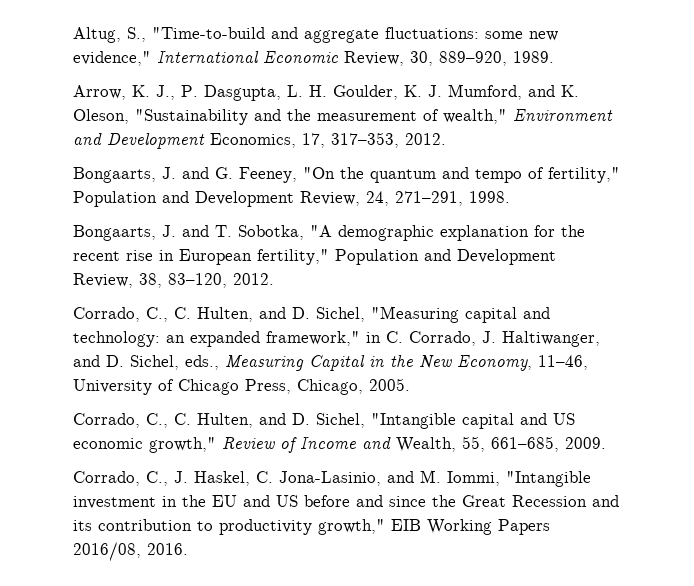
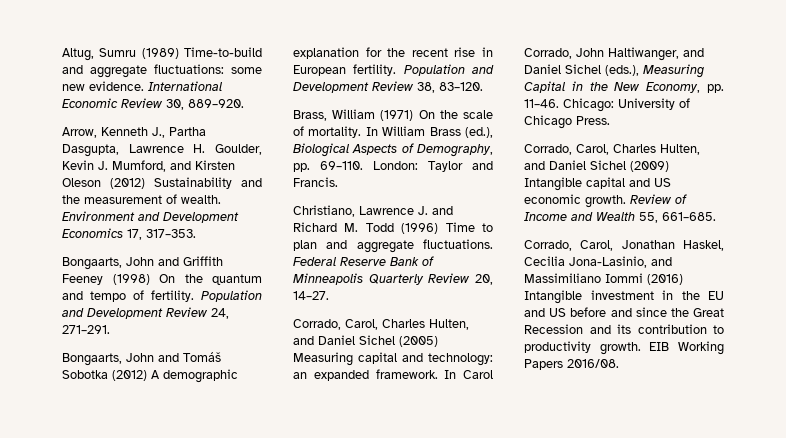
- Altug, S., "Time-to-build and aggregate fluctuations:
+ Altug, Sumru (1989) Time-to-build and aggregate fluctuations:
- some new evidence," International Economic Review, 30, 889–920, 1989.
- Arrow, K. J., P. Dasgupta, L. H. Goulder, K. J. Mumford, and K. Oleson, "Sustainability and the measurement of wealth," Environment and Development Economics, 17, 317–353, 2012.
- Bongaarts, J. and G. Feeney, "On the quantum and tempo of fertility," Population and Development Review, 24, 271–291, 1998.
- Bongaarts, J. and T. Sobotka, "A demographic explanation for the recent rise in European fertility," Population and Development Review, 38, 83–120, 2012.
- Corrado, C., C. Hulten, and D. Sichel, "Measuring capital and technology:
+ some new evidence. International Economic Review 30, 889–920.
+ Arrow, Kenneth J., Partha Dasgupta, Lawrence H. Goulder, Kevin J. Mumford, and Kirsten Oleson (2012) Sustainability and the measurement of wealth. Environment and Development Economics 17, 317–353.
+ Bongaarts, John and Griffith Feeney (1998) On the quantum and tempo of fertility. Population and Development Review 24, 271–291.
+ Bongaarts, John and Tomáš Sobotka (2012) A demographic explanation for the recent rise in European fertility. Population and Development Review 38, 83–120.
+ Brass, William (1971) On the scale of mortality. In William Brass (ed.), Biological Aspects of Demography, pp. 69–110. London: Taylor and Francis.
+ Christiano, Lawrence J. and Richard M. Todd (1996) Time to plan and aggregate fluctuations. Federal Reserve Bank of Minneapolis Quarterly Review 20, 14–27.
+ Corrado, Carol, Charles Hulten, and Daniel Sichel (2005) Measuring capital and technology:
- an expanded framework," in C. Corrado, J. Haltiwanger, and D. Sichel, eds., Measuring Capital in the New Economy, 11–46, University of Chicago Press, Chicago, 2005.
- Corrado, C., C. Hulten, and D. Sichel, "Intangible capital and US economic growth," Review of Income and Wealth, 55, 661–685, 2009.
- Corrado, C., J. Haskel, C. Jona-Lasinio, and M. Iommi, "Intangible investment in the EU and US before and since the Great Recession and its contribution to productivity growth," EIB Working Papers 2016/08, 2016.
+ an expanded framework. In Carol Corrado, John Haltiwanger, and Daniel Sichel (eds.), Measuring Capital in the New Economy, pp. 11–46. Chicago: University of Chicago Press.
+ Corrado, Carol, Charles Hulten, and Daniel Sichel (2009) Intangible capital and US economic growth. Review of Income and Wealth 55, 661–685.
+ Corrado, Carol, Jonathan Haskel, Cecilia Jona-Lasinio, and Massimiliano Iommi (2016) Intangible investment in the EU and US before and since the Great Recession and its contribution to productivity growth. EIB Working Papers 2016/08.

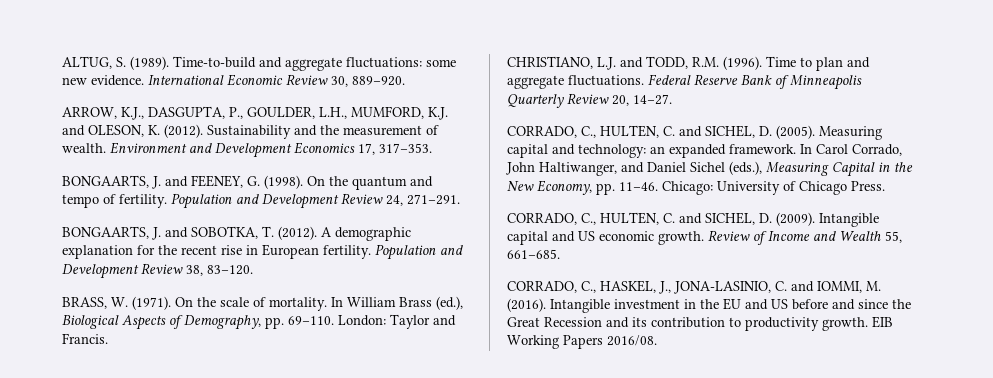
- Altug, Sumru (1989) Time-to-build and aggregate fluctuations: some new evidence.
+ ALTUG, S. (1989). Time-to-build and aggregate fluctuations: some new evidence.
- Arrow, Kenneth J., Partha Dasgupta, Lawrence H. Goulder, Kevin J. Mumford, and Kirsten Oleson (2012) Sustainability and the measurement of wealth.
+ ARROW, K.J., DASGUPTA, P., GOULDER, L.H., MUMFORD, K.J. and OLESON, K. (2012). Sustainability and the measurement of wealth.
- Bongaarts, John and Griffith Feeney (1998) On the quantum and tempo of fertility.
+ BONGAARTS, J. and FEENEY, G. (1998). On the quantum and tempo of fertility.
- Bongaarts, John and Tomáš Sobotka (2012) A demographic explanation for the recent rise in European fertility.
+ BONGAARTS, J. and SOBOTKA, T. (2012). A demographic explanation for the recent rise in European fertility.
- Brass, William (1971) On the scale of mortality.
+ BRASS, W. (1971). On the scale of mortality.
- Christiano, Lawrence J. and Richard M. Todd (1996) Time to plan and aggregate fluctuations.
+ CHRISTIANO, L.J. and TODD, R.M. (1996). Time to plan and aggregate fluctuations.
- Corrado, Carol, Charles Hulten, and Daniel Sichel (2005) Measuring capital and technology: an expanded framework.
+ CORRADO, C., HULTEN, C. and SICHEL, D. (2005). Measuring capital and technology: an expanded framework.
- Corrado, Carol, Charles Hulten, and Daniel Sichel (2009) Intangible capital and US economic growth.
+ CORRADO, C., HULTEN, C. and SICHEL, D. (2009). Intangible capital and US economic growth.
- Corrado, Carol, Jonathan Haskel, Cecilia Jona-Lasinio, and Massimiliano Iommi (2016) Intangible investment in the EU and US before and since the Great Recession and its contribution to productivity growth.
+ CORRADO, C., HASKEL, J., JONA-LASINIO, C. and IOMMI, M. (2016). Intangible investment in the EU and US before and since the Great Recession and its contribution to productivity growth.

